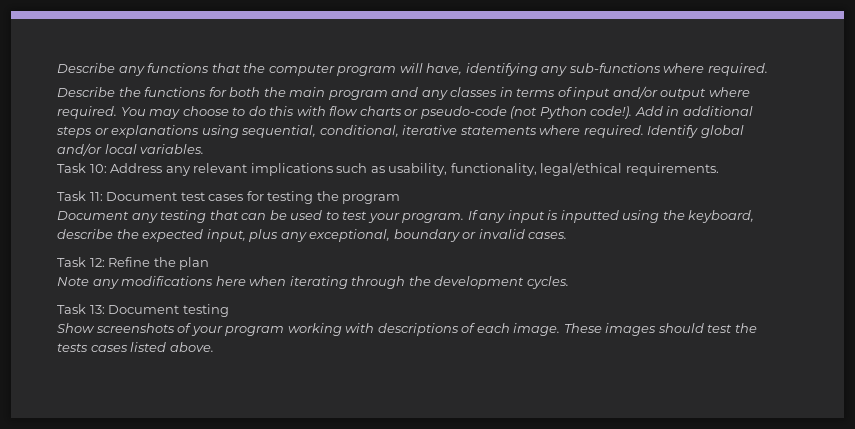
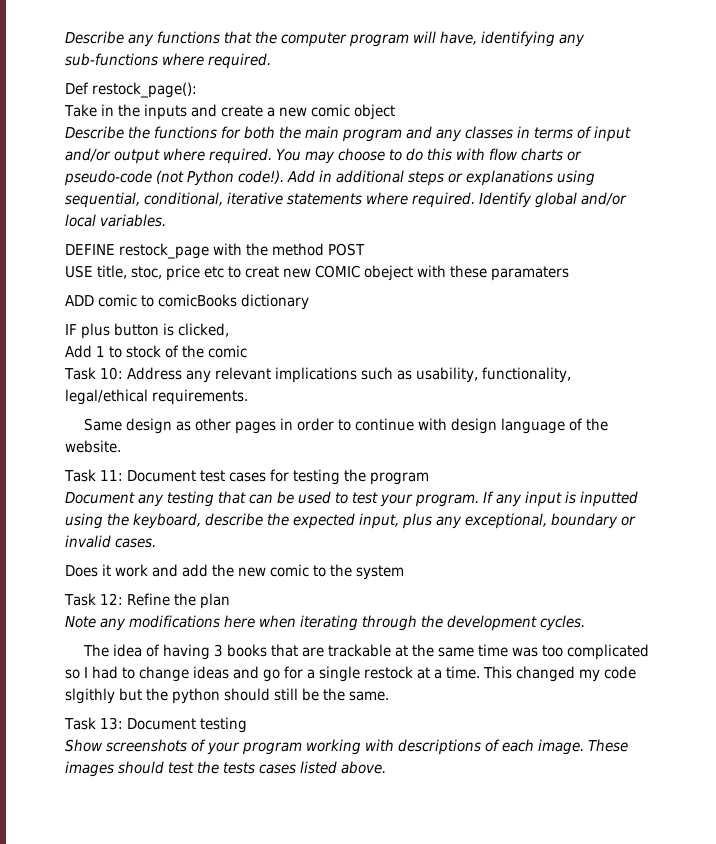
+ Def restock_page():
+ Take in the inputs and create a new comic object
+ DEFINE restock_page with the method POST
+ USE title, stoc, price etc to creat new COMIC obeject with these paramaters
+ ADD comic to comicBooks dictionary
+ IF plus button is clicked,
+ Add 1 to stock of the comic
+ Same design as other pages in order to continue with design language of the website.
+ Does it work and add the new comic to the system
+ The idea of having 3 books that are trackable at the same time was too complicated so I had to change ideas and go for a single restock at a time. This changed my code slgithly but the python should still be the same.

